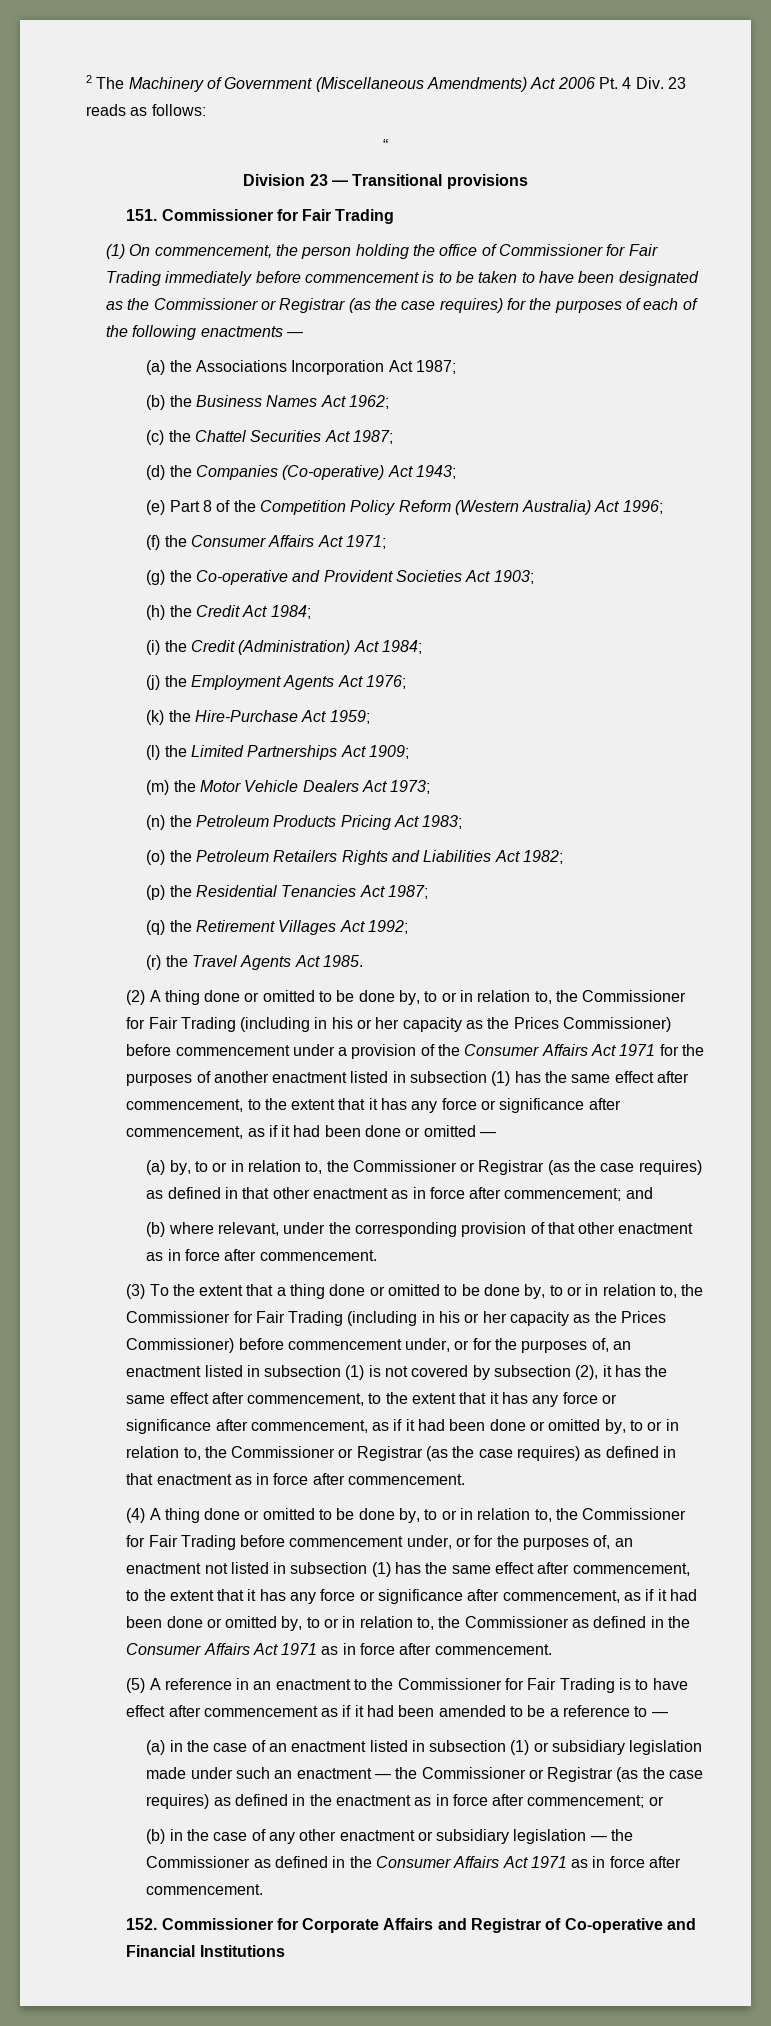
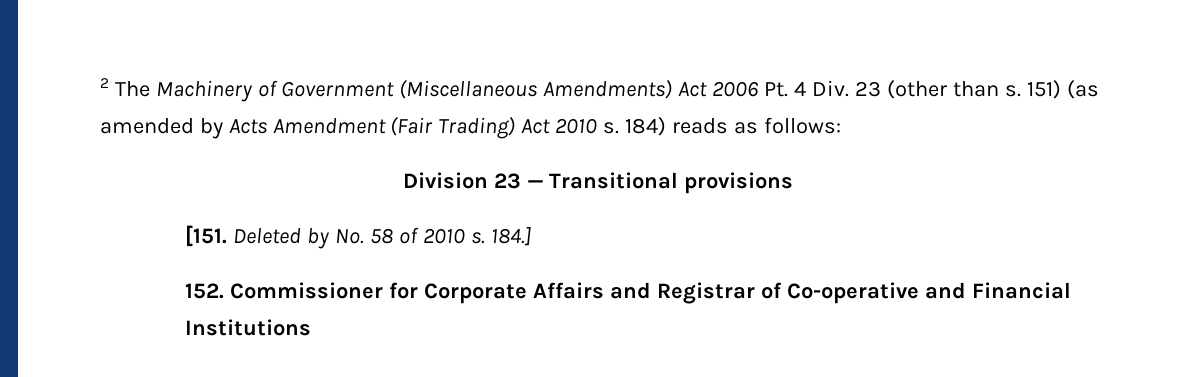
- 2 The Machinery of Government (Miscellaneous Amendments) Act 2006 Pt. 4 Div. 23 reads as follows:
+ 2 The Machinery of Government (Miscellaneous Amendments) Act 2006 Pt. 4 Div. 23 (other than s. 151) (as amended by Acts Amendment (Fair Trading) Act 2010 s. 184) reads as follows:
- “
- 151. Commissioner for Fair Trading
- (1) On commencement, the person holding the office of Commissioner for Fair Trading immediately before commencement is to be taken to have been designated as the Commissioner or Registrar (as the case requires) for the purposes of each of the following enactments —
- (a) the Associations Incorporation Act 1987;
- (b) the Business Names Act 1962;
- (c) the Chattel Securities Act 1987;
- (d) the Companies (Co-operative) Act 1943;
- (e) Part 8 of the Competition Policy Reform (Western Australia) Act 1996;
- (f) the Consumer Affairs Act 1971;
- (g) the Co-operative and Provident Societies Act 1903;
- (h) the Credit Act 1984;
- (i) the Credit (Administration) Act 1984;
- (j) the Employment Agents Act 1976;
- (k) the Hire-Purchase Act 1959;
- (l) the Limited Partnerships Act 1909;
- (m) the Motor Vehicle Dealers Act 1973;
- (n) the Petroleum Products Pricing Act 1983;
- (o) the Petroleum Retailers Rights and Liabilities Act 1982;
- (p) the Residential Tenancies Act 1987;
- (q) the Retirement Villages Act 1992;
- (r) the Travel Agents Act 1985.
- (2) A thing done or omitted to be done by, to or in relation to, the Commissioner for Fair Trading (including in his or her capacity as the Prices Commissioner) before commencement under a provision of the Consumer Affairs Act 1971 for the purposes of another enactment listed in subsection (1) has the same effect after commencement, to the extent that it has any force or significance after commencement, as if it had been done or omitted —
- (a) by, to or in relation to, the Commissioner or Registrar (as the case requires) as defined in that other enactment as in force after commencement; and
- (b) where relevant, under the corresponding provision of that other enactment as in force after commencement.
- (3) To the extent that a thing done or omitted to be done by, to or in relation to, the Commissioner for Fair Trading (including in his or her capacity as the Prices Commissioner) before commencement under, or for the purposes of, an enactment listed in subsection (1) is not covered by subsection (2), it has the same effect after commencement, to the extent that it has any force or significance after commencement, as if it had been done or omitted by, to or in relation to, the Commissioner or Registrar (as the case requires) as defined in that enactment as in force after commencement.
- (4) A thing done or omitted to be done by, to or in relation to, the Commissioner for Fair Trading before commencement under, or for the purposes of, an enactment not listed in subsection (1) has the same effect after commencement, to the extent that it has any force or significance after commencement, as if it had been done or omitted by, to or in relation to, the Commissioner as defined in the Consumer Affairs Act 1971 as in force after commencement.
- (5) A reference in an enactment to the Commissioner for Fair Trading is to have effect after commencement as if it had been amended to be a reference to —
- (a) in the case of an enactment listed in subsection (1) or subsidiary legislation made under such an enactment — the Commissioner or Registrar (as the case requires) as defined in the enactment as in force after commencement; or
- (b) in the case of any other enactment or subsidiary legislation — the Commissioner as defined in the Consumer Affairs Act 1971 as in force after commencement.
+ [151. Deleted by No. 58 of 2010 s. 184.]

